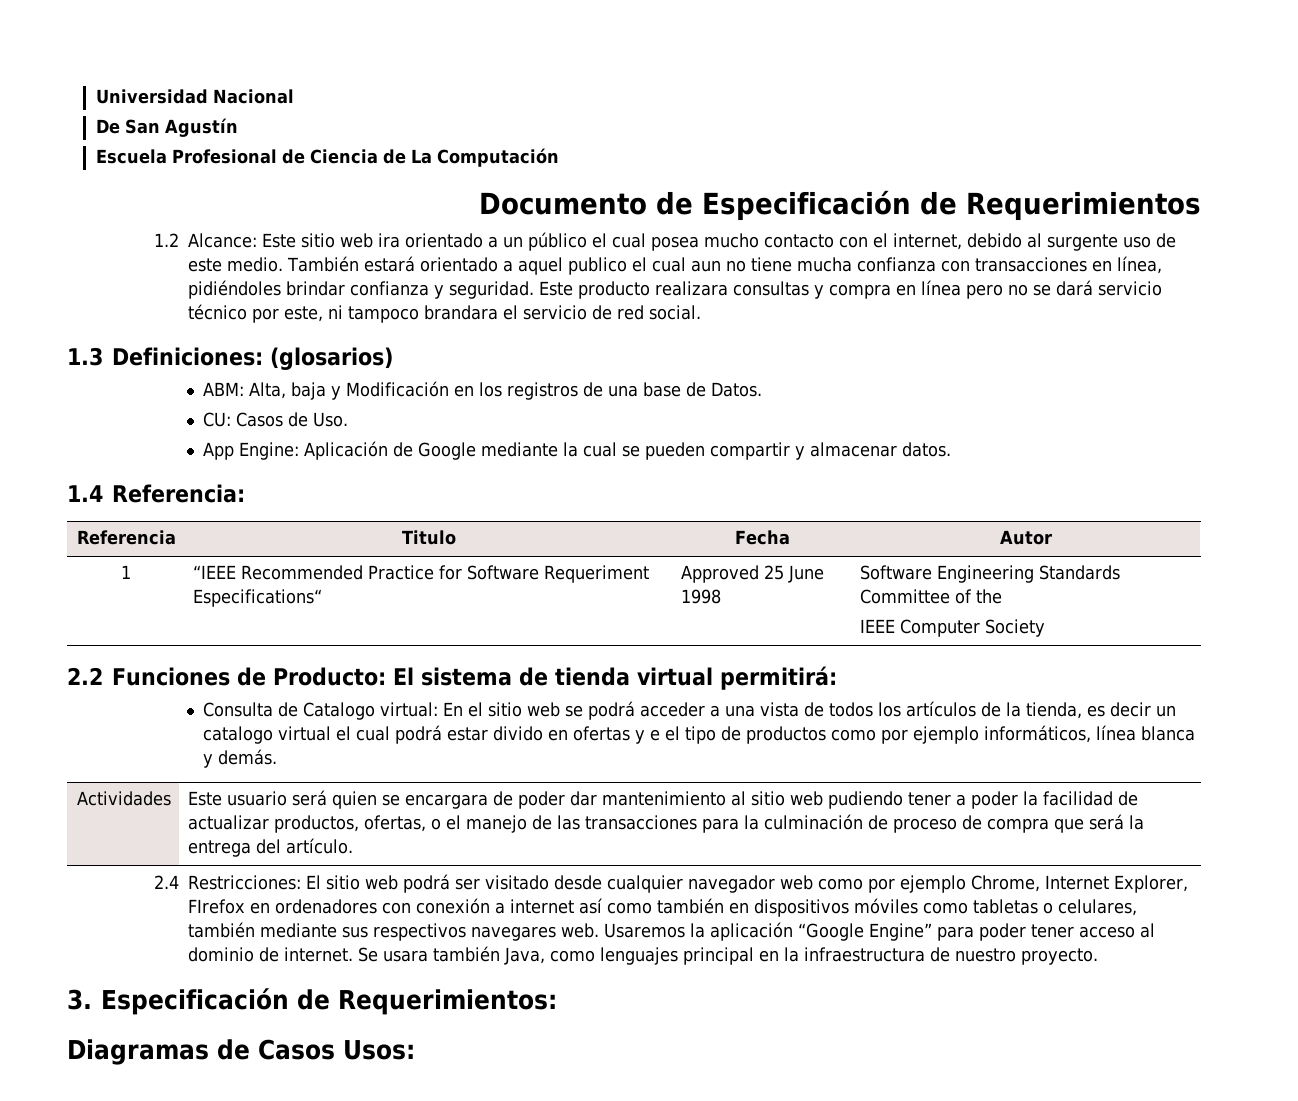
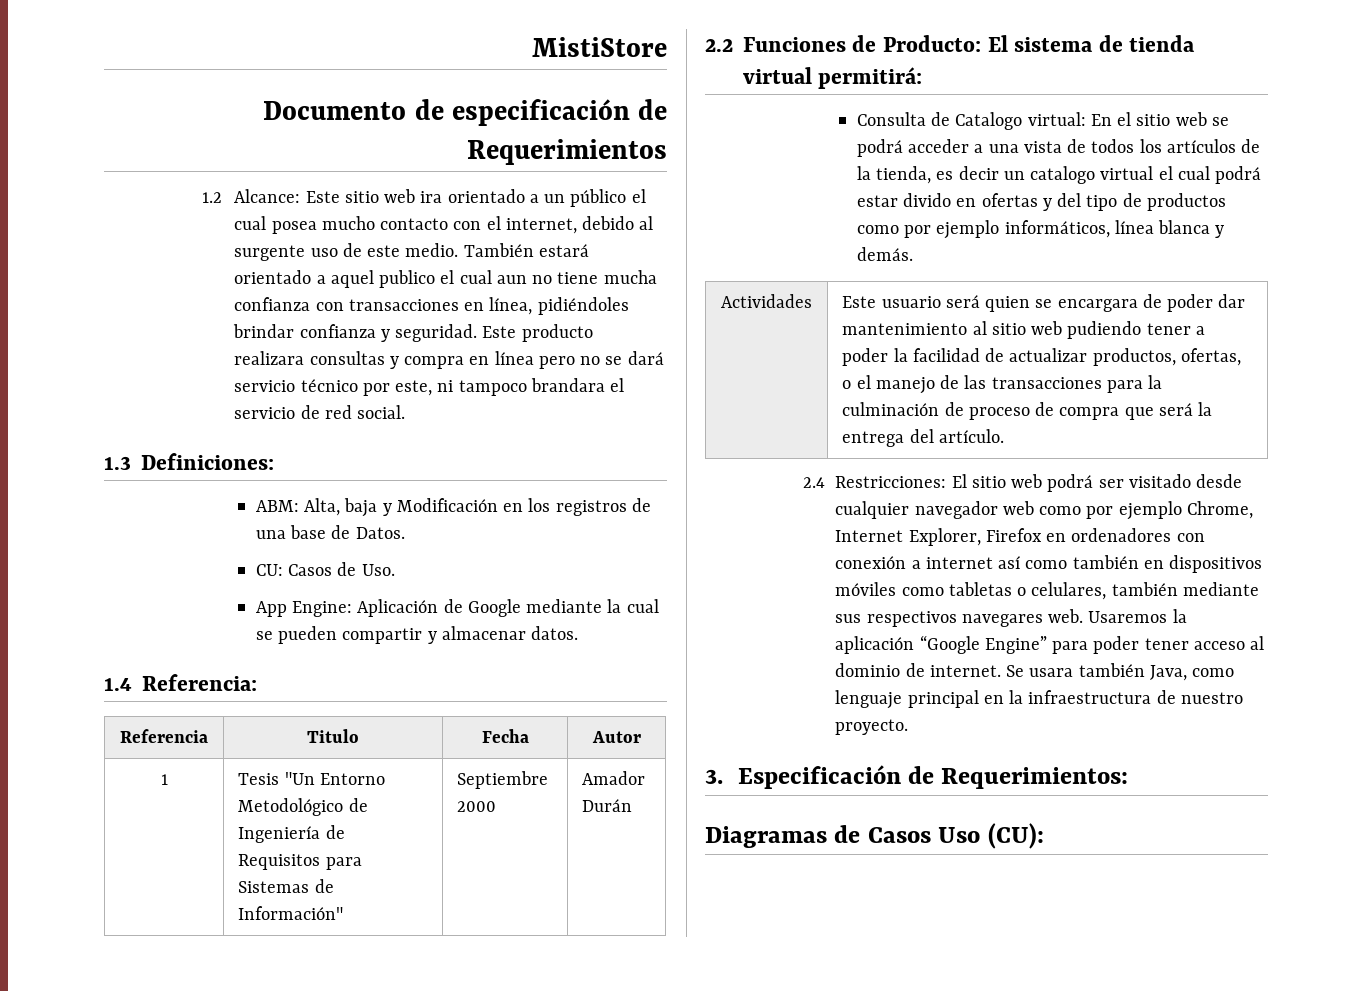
- Universidad Nacional
- De San Agustín
- Escuela Profesional de Ciencia de La Computación
+ MistiStore
- Documento de Especificación de Requerimientos
+ Documento de especificación de Requerimientos
- 1.3 Definiciones: (glosarios)
+ 1.3 Definiciones:
- 1 | “IEEE Recommended Practice for Software Requeriment Especifications“ | Approved 25 June 1998 | Software Engineering Standards Committee of the
- IEEE Computer Society
+ 1 | Tesis "Un Entorno Metodológico de Ingeniería de Requisitos para Sistemas de Información" | Septiembre 2000 | Amador Durán
- Consulta de Catalogo virtual: En el sitio web se podrá acceder a una vista de todos los artículos de la tienda, es decir un catalogo virtual el cual podrá estar divido en ofertas y e el tipo de productos como por ejemplo informáticos, línea blanca y demás.
+ Consulta de Catalogo virtual: En el sitio web se podrá acceder a una vista de todos los artículos de la tienda, es decir un catalogo virtual el cual podrá estar divido en ofertas y del tipo de productos como por ejemplo informáticos, línea blanca y demás.
- 2.4 Restricciones: El sitio web podrá ser visitado desde cualquier navegador web como por ejemplo Chrome, Internet Explorer, FIrefox en ordenadores con conexión a internet así como también en dispositivos móviles como tabletas o celulares, también mediante sus respectivos navegares web.
+ 2.4 Restricciones: El sitio web podrá ser visitado desde cualquier navegador web como por ejemplo Chrome, Internet Explorer, Firefox en ordenadores con conexión a internet así como también en dispositivos móviles como tabletas o celulares, también mediante sus respectivos navegares web.
- Se usara también Java, como lenguajes principal en la infraestructura de nuestro proyecto.
+ Se usara también Java, como lenguaje principal en la infraestructura de nuestro proyecto.
- Diagramas de Casos Usos:
+ Diagramas de Casos Uso (CU):

